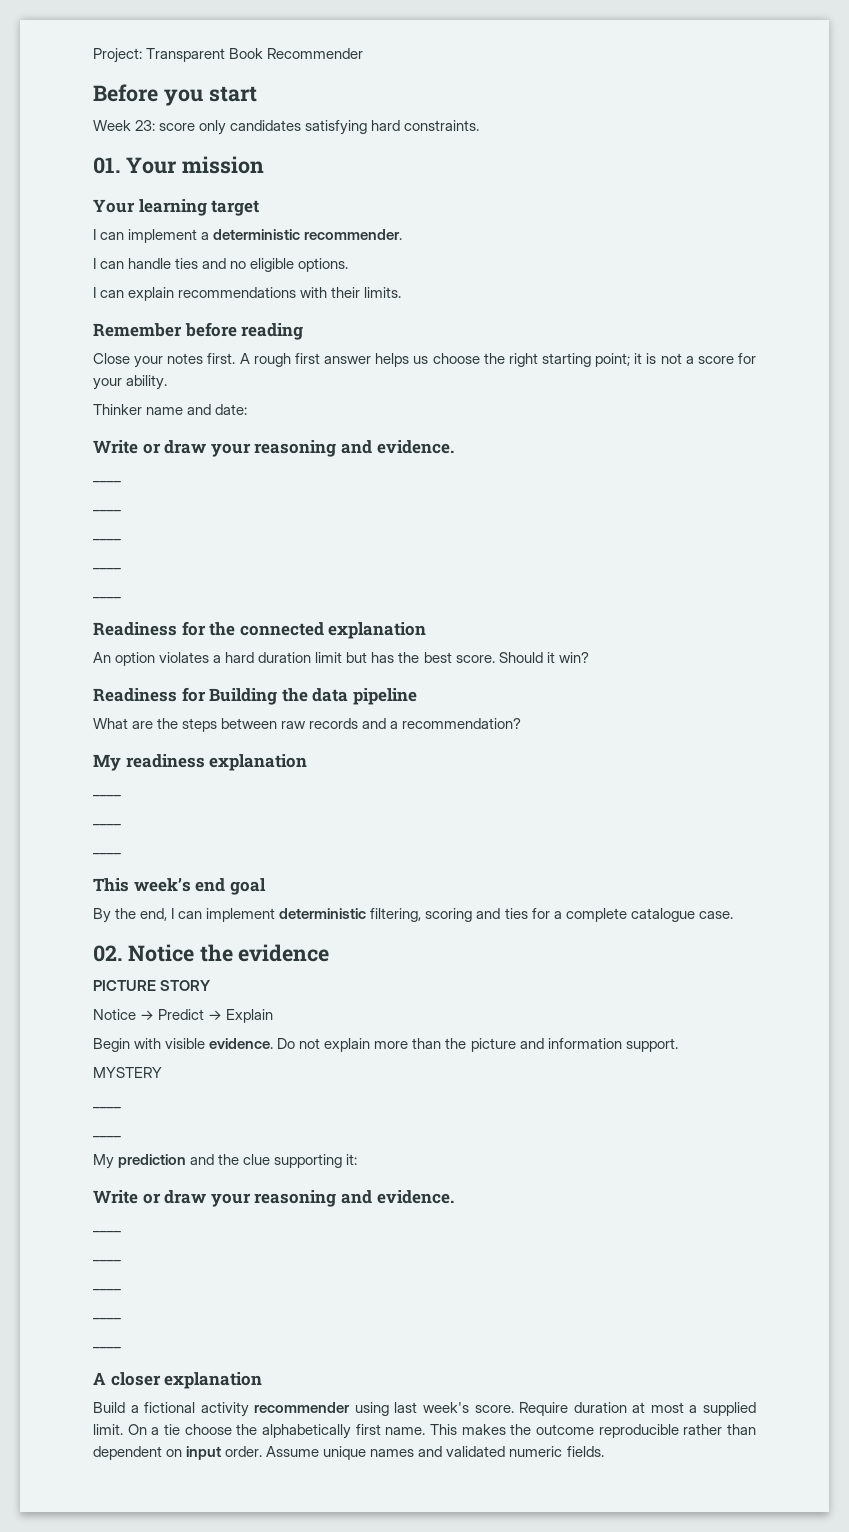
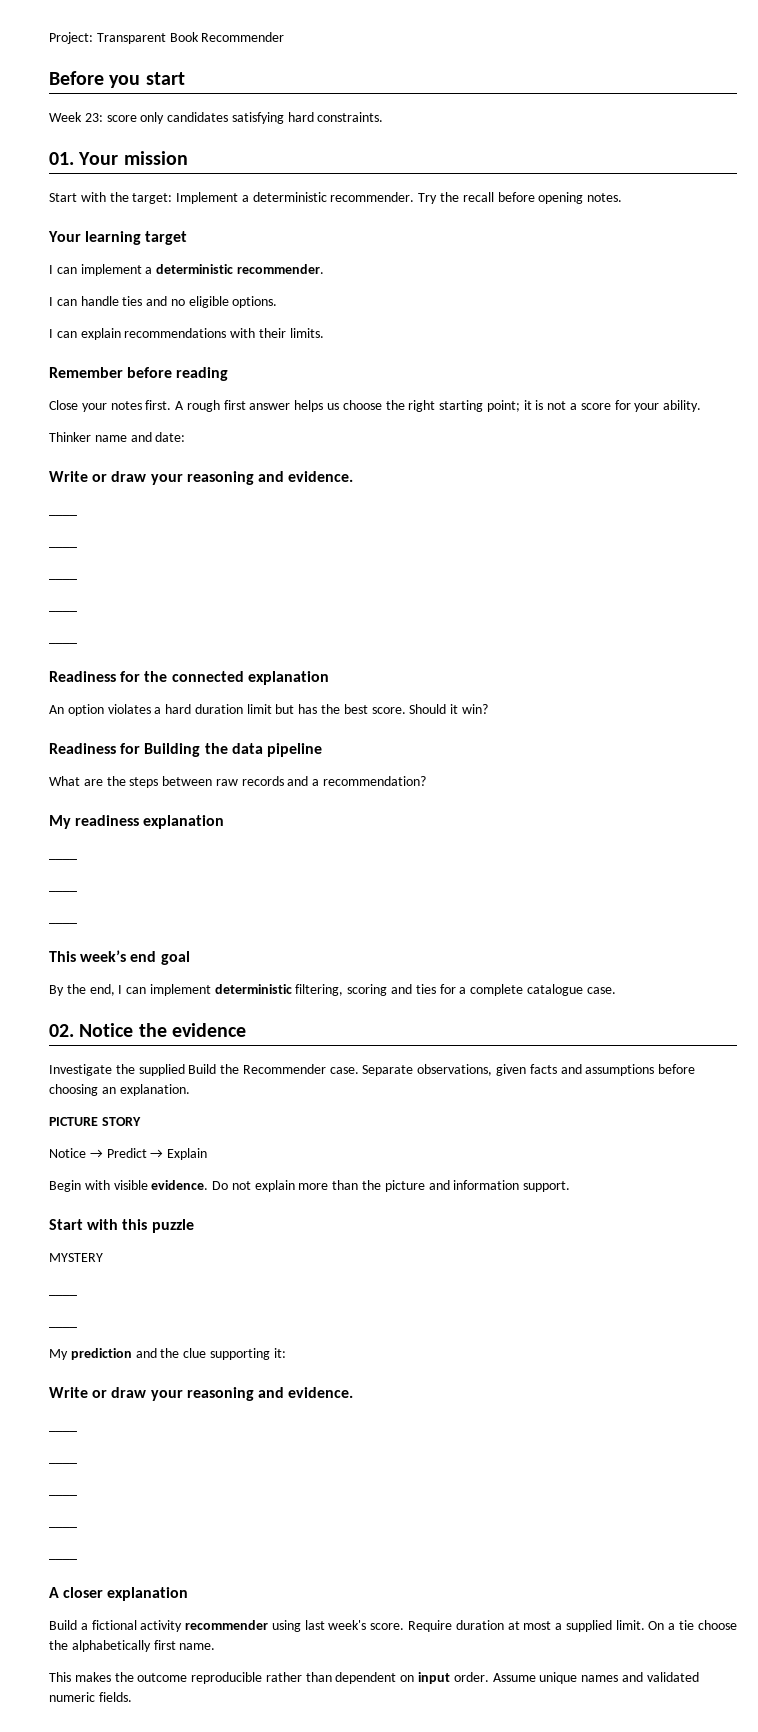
+ Start with the target: Implement a deterministic recommender. Try the recall before opening notes.
+ Investigate the supplied Build the Recommender case. Separate observations, given facts and assumptions before choosing an explanation.
+ Start with this puzzle
- On a tie choose the alphabetically first name. This makes the outcome reproducible rather than dependent on input order.
+ On a tie choose the alphabetically first name.
+ This makes the outcome reproducible rather than dependent on input order.

